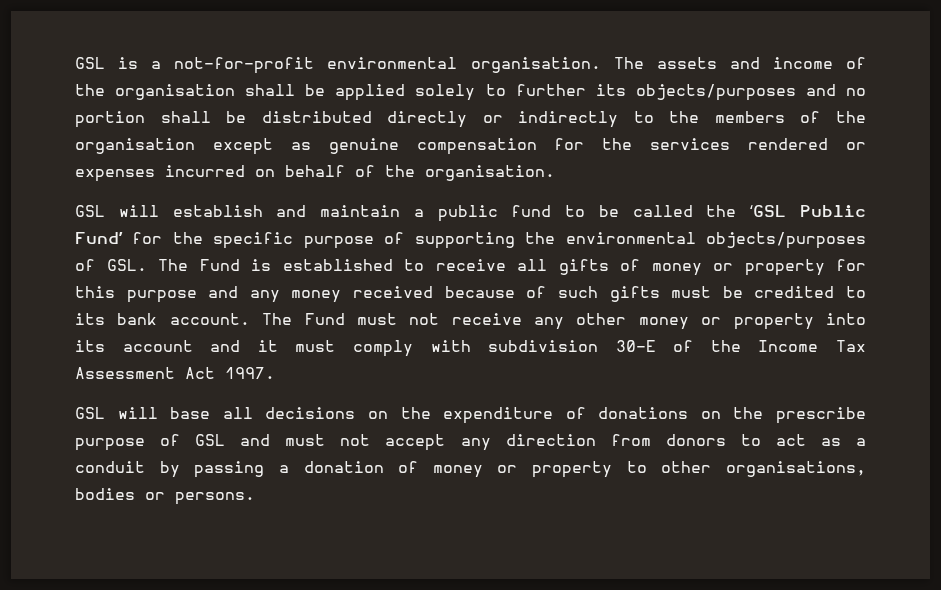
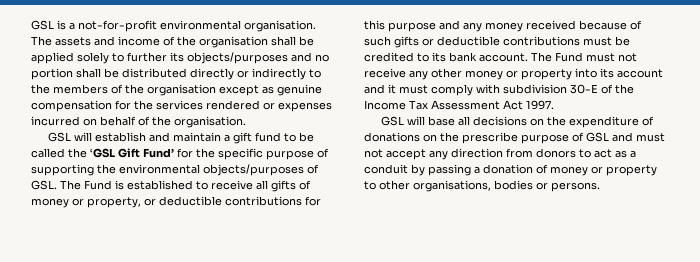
- GSL will establish and maintain a public fund to be called the ‘GSL Public Fund’ for the specific purpose of supporting the environmental objects/purposes of GSL. The Fund is established to receive all gifts of money or property for this purpose and any money received because of such gifts must be credited to its bank account.
+ GSL will establish and maintain a gift fund to be called the ‘GSL Gift Fund’ for the specific purpose of supporting the environmental objects/purposes of GSL. The Fund is established to receive all gifts of money or property, or deductible contributions for this purpose and any money received because of such gifts or deductible contributions must be credited to its bank account.

